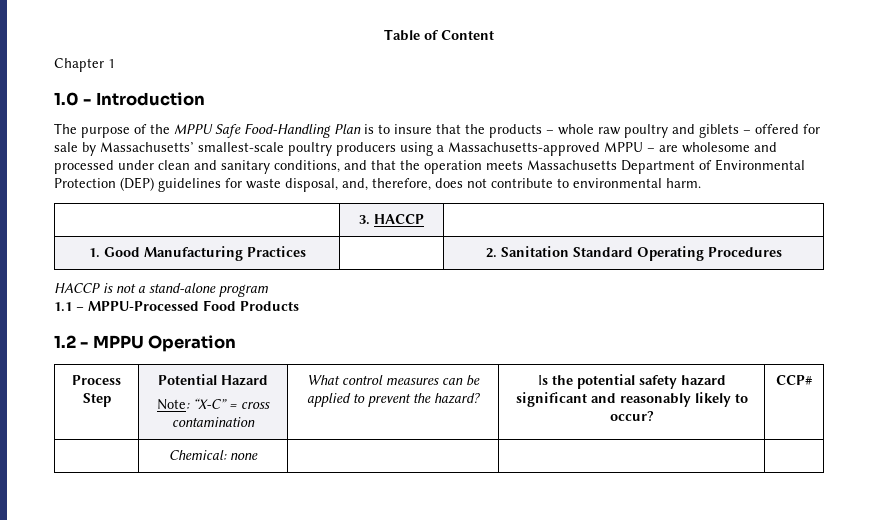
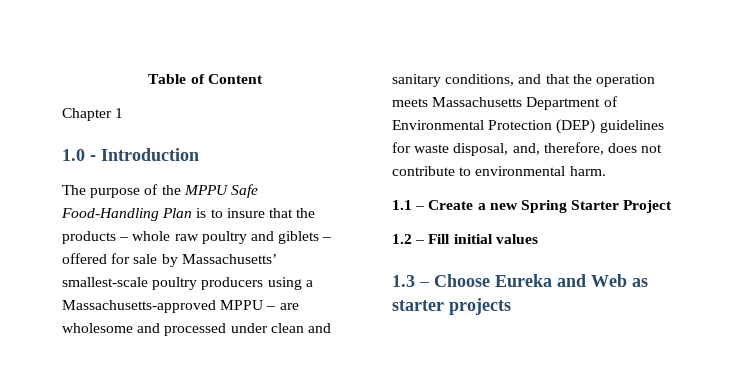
- | 3. HACCP |
- 1. Good Manufacturing Practices | | 2. Sanitation Standard Operating Procedures
- HACCP is not a stand-alone program
- 1.1 – MPPU-Processed Food Products
- 1.2 - MPPU Operation
- Process Step | Potential Hazard
- Note: “X-C” = cross contamination | What control measures can be applied to prevent the hazard? | Is the potential safety hazard significant and reasonably likely to occur? | CCP#
- | Chemical: none | | |
+ 1.1 – Create a new Spring Starter Project
+ 1.2 – Fill initial values
+ 1.3 – Choose Eureka and Web as starter projects

